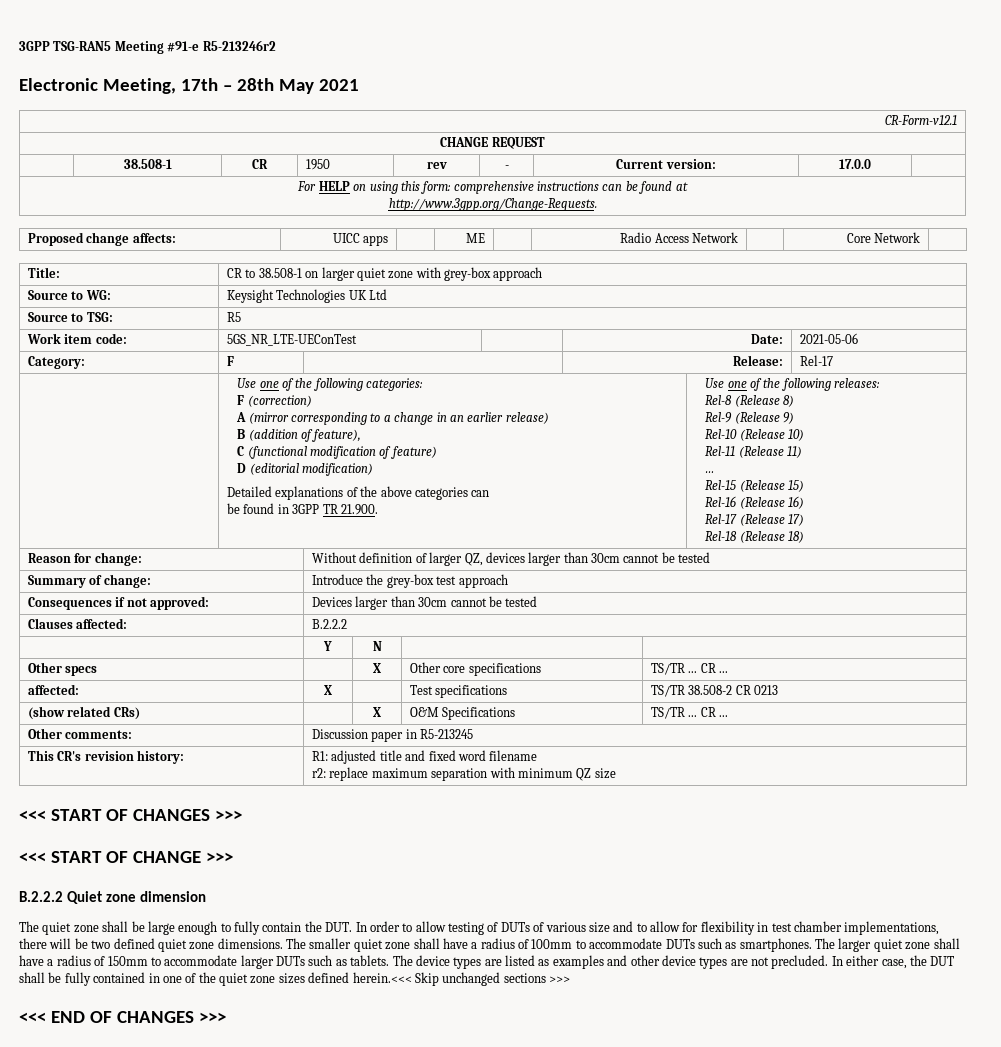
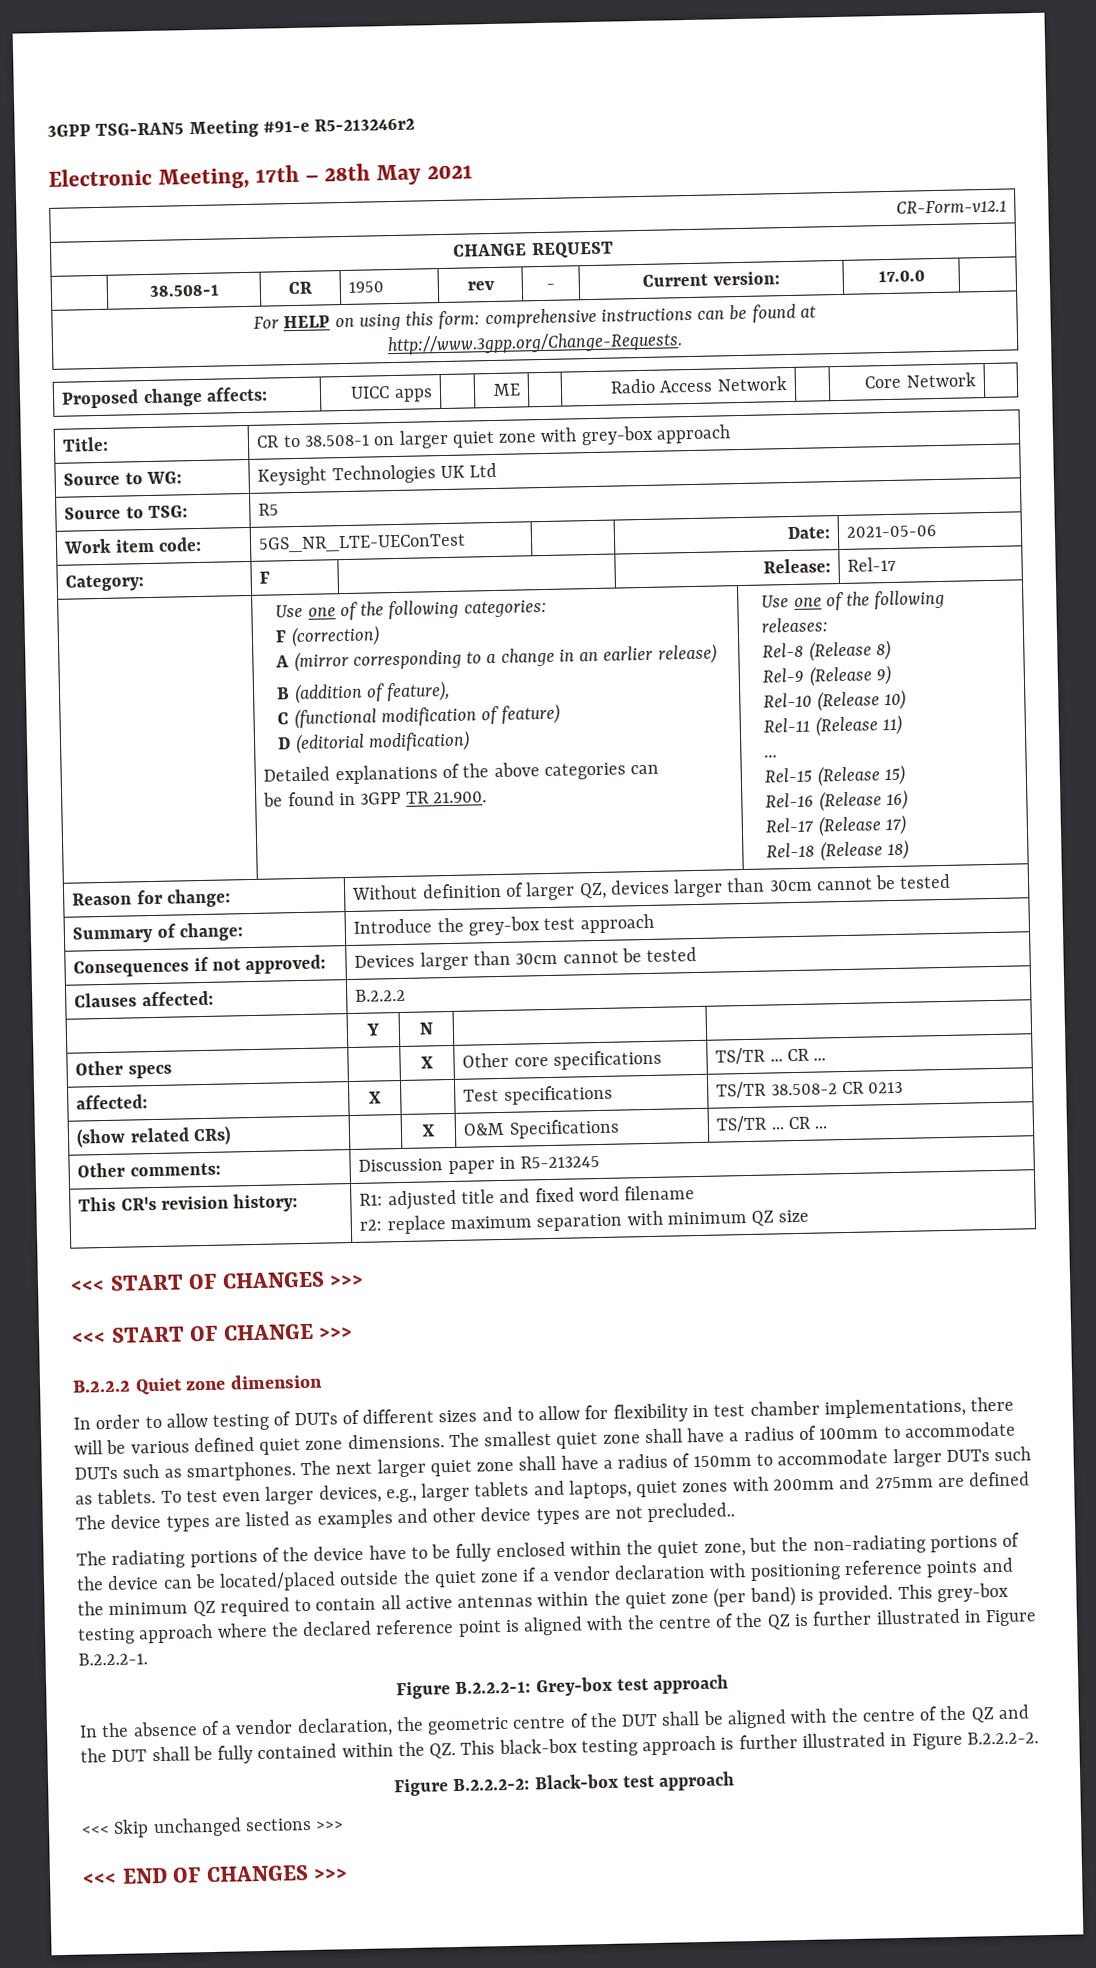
- The quiet zone shall be large enough to fully contain the DUT. In order to allow testing of DUTs of various size and to allow for flexibility in test chamber implementations, there will be two defined quiet zone dimensions.
+ In order to allow testing of DUTs of different sizes and to allow for flexibility in test chamber implementations, there will be various defined quiet zone dimensions.
- The smaller quiet zone shall have a radius of 100mm to accommodate DUTs such as smartphones.
+ The smallest quiet zone shall have a radius of 100mm to accommodate DUTs such as smartphones.
- The larger quiet zone shall have a radius of 150mm to accommodate larger DUTs such as tablets.
+ The next larger quiet zone shall have a radius of 150mm to accommodate larger DUTs such as tablets.
- The device types are listed as examples and other device types are not precluded. In either case, the DUT shall be fully contained in one of the quiet zone sizes defined herein.<<< Skip unchanged sections >>>
+ To test even larger devices, e.g., larger tablets and laptops, quiet zones with 200mm and 275mm are defined The device types are listed as examples and other device types are not precluded..
+ The radiating portions of the device have to be fully enclosed within the quiet zone, but the non-radiating portions of the device can be located/placed outside the quiet zone if a vendor declaration with positioning reference points and the minimum QZ required to contain all active antennas within the quiet zone (per band) is provided. This grey-box testing approach where the declared reference point is aligned with the centre of the QZ is further illustrated in Figure B.2.2.2-1.
+ Figure B.2.2.2-1: Grey-box test approach
+ In the absence of a vendor declaration, the geometric centre of the DUT shall be aligned with the centre of the QZ and the DUT shall be fully contained within the QZ. This black-box testing approach is further illustrated in Figure B.2.2.2-2.
+ Figure B.2.2.2-2: Black-box test approach
+ <<< Skip unchanged sections >>>

